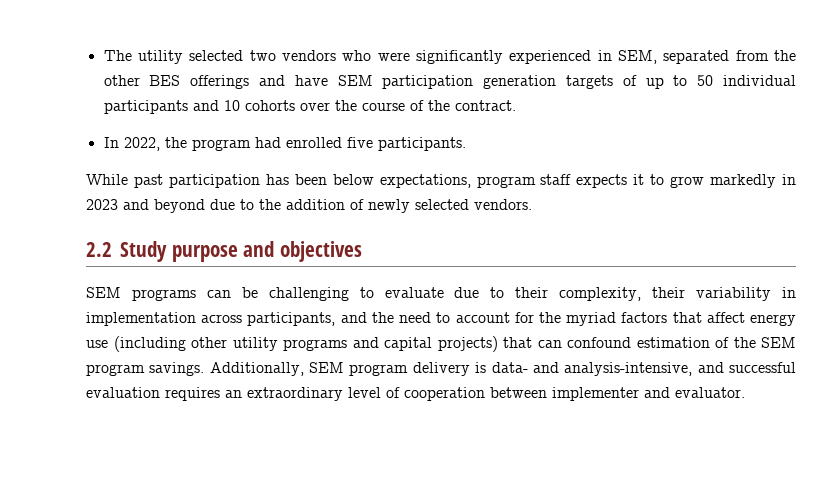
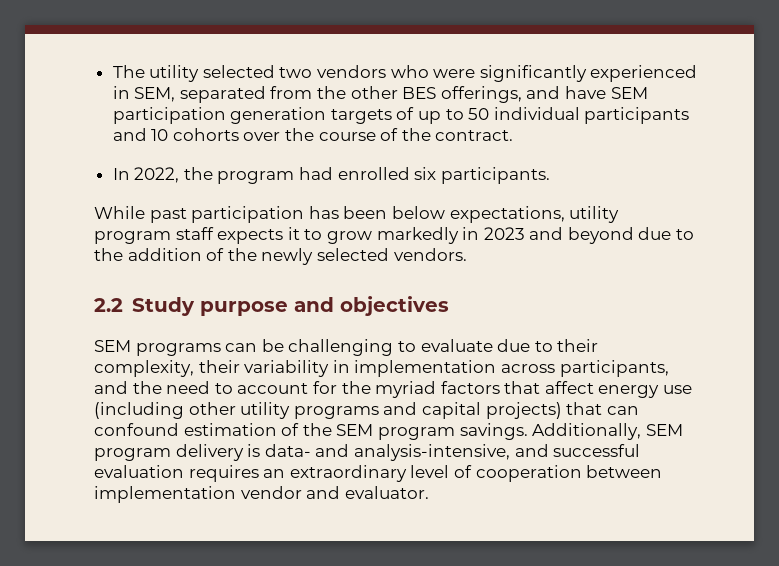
- The utility selected two vendors who were significantly experienced in SEM, separated from the other BES offerings and have SEM participation generation targets of up to 50 individual participants and 10 cohorts over the course of the contract.
+ The utility selected two vendors who were significantly experienced in SEM, separated from the other BES offerings, and have SEM participation generation targets of up to 50 individual participants and 10 cohorts over the course of the contract.
- In 2022, the program had enrolled five participants.
+ In 2022, the program had enrolled six participants.
- While past participation has been below expectations, program staff expects it to grow markedly in 2023 and beyond due to the addition of newly selected vendors.
+ While past participation has been below expectations, utility program staff expects it to grow markedly in 2023 and beyond due to the addition of the newly selected vendors.
- Additionally, SEM program delivery is data- and analysis-intensive, and successful evaluation requires an extraordinary level of cooperation between implementer and evaluator.
+ Additionally, SEM program delivery is data- and analysis-intensive, and successful evaluation requires an extraordinary level of cooperation between implementation vendor and evaluator.

